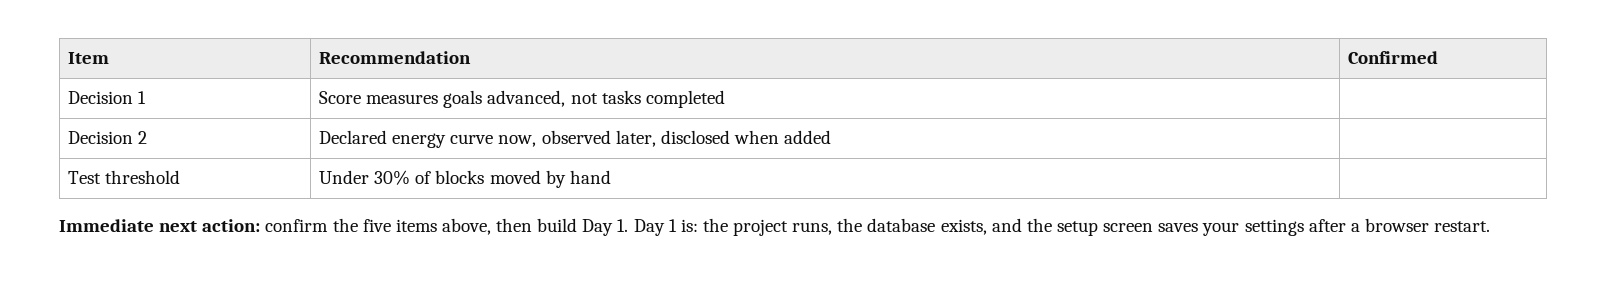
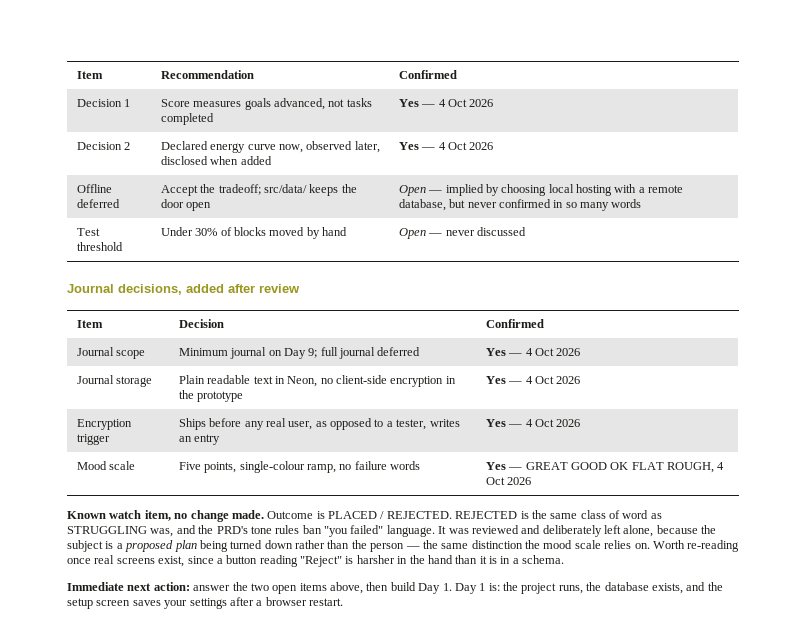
- Decision 1 | Score measures goals advanced, not tasks completed |
+ Decision 1 | Score measures goals advanced, not tasks completed | Yes — 4 Oct 2026
- Decision 2 | Declared energy curve now, observed later, disclosed when added |
+ Decision 2 | Declared energy curve now, observed later, disclosed when added | Yes — 4 Oct 2026
+ Offline deferred | Accept the tradeoff; src/data/ keeps the door open | Open — implied by choosing local hosting with a remote database, but never confirmed in so many words
- Test threshold | Under 30% of blocks moved by hand |
+ Test threshold | Under 30% of blocks moved by hand | Open — never discussed
+ Journal decisions, added after review
+ Item | Decision | Confirmed
+ Journal scope | Minimum journal on Day 9; full journal deferred | Yes — 4 Oct 2026
+ Journal storage | Plain readable text in Neon, no client-side encryption in the prototype | Yes — 4 Oct 2026
+ Encryption trigger | Ships before any real user, as opposed to a tester, writes an entry | Yes — 4 Oct 2026
+ Mood scale | Five points, single-colour ramp, no failure words | Yes — GREAT GOOD OK FLAT ROUGH, 4 Oct 2026
+ Known watch item, no change made. Outcome is PLACED / REJECTED. REJECTED is the same class of word as STRUGGLING was, and the PRD's tone rules ban "you failed" language. It was reviewed and deliberately left alone, because the subject is a proposed plan being turned down rather than the person — the same distinction the mood scale relies on. Worth re-reading once real screens exist, since a button reading "Reject" is harsher in the hand than it is in a schema.
- Immediate next action: confirm the five items above, then build Day 1. Day 1 is: the project runs, the database exists, and the setup screen saves your settings after a browser restart.
+ Immediate next action: answer the two open items above, then build Day 1. Day 1 is: the project runs, the database exists, and the setup screen saves your settings after a browser restart.

